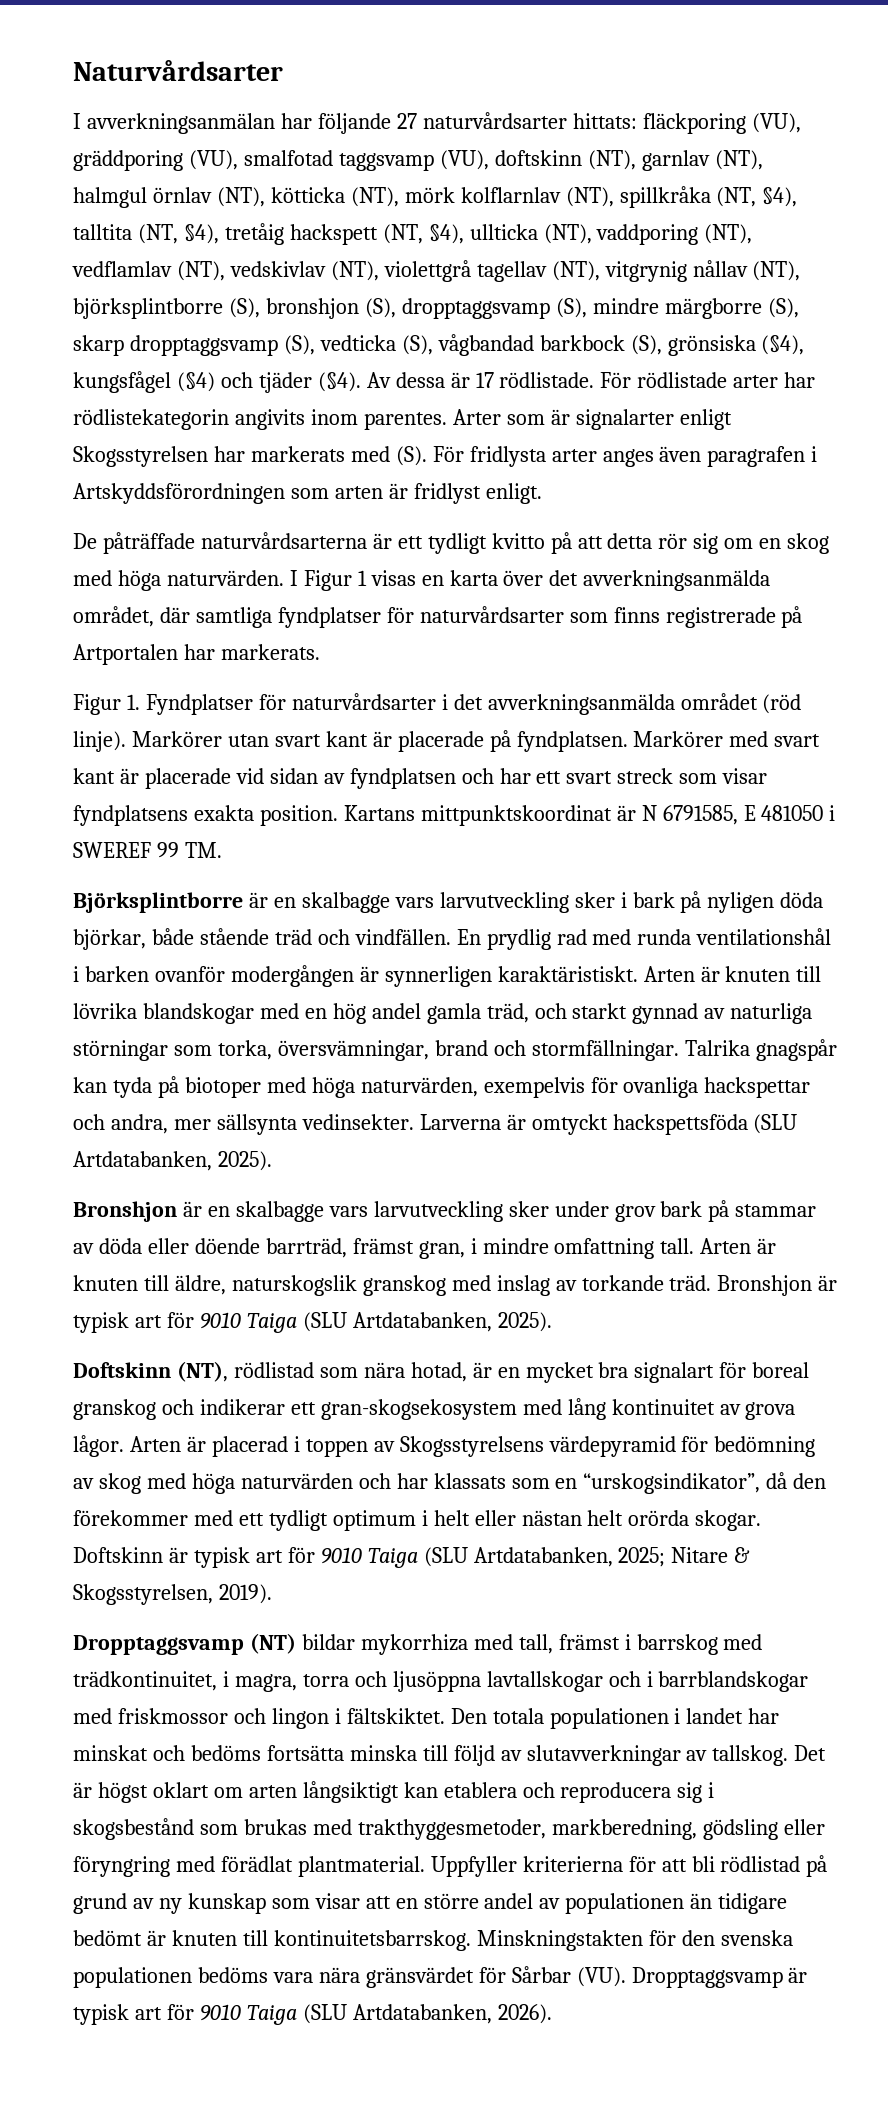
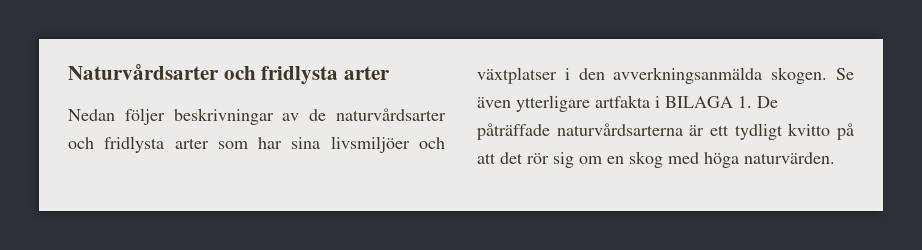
- Naturvårdsarter
- I avverkningsanmälan har följande 27 naturvårdsarter hittats: fläckporing (VU), gräddporing (VU), smalfotad taggsvamp (VU), doftskinn (NT), garnlav (NT), halmgul örnlav (NT), kötticka (NT), mörk kolflarnlav (NT), spillkråka (NT, §4), talltita (NT, §4), tretåig hackspett (NT, §4), ullticka (NT), vaddporing (NT), vedflamlav (NT), vedskivlav (NT), violettgrå tagellav (NT), vitgrynig nållav (NT), björksplintborre (S), bronshjon (S), dropptaggsvamp (S), mindre märgborre (S), skarp dropptaggsvamp (S), vedticka (S), vågbandad barkbock (S), grönsiska (§4), kungsfågel (§4) och tjäder (§4). Av dessa är 17 rödlistade. För rödlistade arter har rödlistekategorin angivits inom parentes. Arter som är signalarter enligt Skogsstyrelsen har markerats med (S). För fridlysta arter anges även paragrafen i Artskyddsförordningen som arten är fridlyst enligt.
- De påträffade naturvårdsarterna är ett tydligt kvitto på att detta rör sig om en skog med höga naturvärden. I Figur 1 visas en karta över det avverkningsanmälda området, där samtliga fyndplatser för naturvårdsarter som finns registrerade på Artportalen har markerats.
- Figur 1. Fyndplatser för naturvårdsarter i det avverkningsanmälda området (röd linje). Markörer utan svart kant är placerade på fyndplatsen. Markörer med svart kant är placerade vid sidan av fyndplatsen och har ett svart streck som visar fyndplatsens exakta position. Kartans mittpunktskoordinat är N 6791585, E 481050 i SWEREF 99 TM.
- Björksplintborre är en skalbagge vars larvutveckling sker i bark på nyligen döda björkar, både stående träd och vindfällen. En prydlig rad med runda ventilationshål i barken ovanför modergången är synnerligen karaktäristiskt. Arten är knuten till lövrika blandskogar med en hög andel gamla träd, och starkt gynnad av naturliga störningar som torka, översvämningar, brand och stormfällningar. Talrika gnagspår kan tyda på biotoper med höga naturvärden, exempelvis för ovanliga hackspettar och andra, mer sällsynta vedinsekter. Larverna är omtyckt hackspettsföda (SLU Artdatabanken, 2025).
- Bronshjon är en skalbagge vars larvutveckling sker under grov bark på stammar av döda eller döende barrträd, främst gran, i mindre omfattning tall. Arten är knuten till äldre, naturskogslik granskog med inslag av torkande träd. Bronshjon är typisk art för 9010 Taiga (SLU Artdatabanken, 2025).
- Doftskinn (NT), rödlistad som nära hotad, är en mycket bra signalart för boreal granskog och indikerar ett gran-skogsekosystem med lång kontinuitet av grova lågor. Arten är placerad i toppen av Skogsstyrelsens värdepyramid för bedömning av skog med höga naturvärden och har klassats som en “urskogsindikator”, då den förekommer med ett tydligt optimum i helt eller nästan helt orörda skogar. Doftskinn är typisk art för 9010 Taiga (SLU Artdatabanken, 2025; Nitare & Skogsstyrelsen, 2019).
- Dropptaggsvamp (NT) bildar mykorrhiza med tall, främst i barrskog med trädkontinuitet, i magra, torra och ljusöppna lavtallskogar och i barrblandskogar med friskmossor och lingon i fältskiktet. Den totala populationen i landet har minskat och bedöms fortsätta minska till följd av slutavverkningar av tallskog. Det är högst oklart om arten långsiktigt kan etablera och reproducera sig i skogsbestånd som brukas med trakthyggesmetoder, markberedning, gödsling eller föryngring med förädlat plantmaterial. Uppfyller kriterierna för att bli rödlistad på grund av ny kunskap som visar att en större andel av populationen än tidigare bedömt är knuten till kontinuitetsbarrskog. Minskningstakten för den svenska populationen bedöms vara nära gränsvärdet för Sårbar (VU). Dropptaggsvamp är typisk art för 9010 Taiga (SLU Artdatabanken, 2026).
+ Naturvårdsarter och fridlysta arter
+ Nedan följer beskrivningar av de naturvårdsarter och fridlysta arter som har sina livsmiljöer och växtplatser i den avverkningsanmälda skogen. Se även ytterligare artfakta i BILAGA 1. De påträffade naturvårdsarterna är ett tydligt kvitto på att det rör sig om en skog med höga naturvärden.

